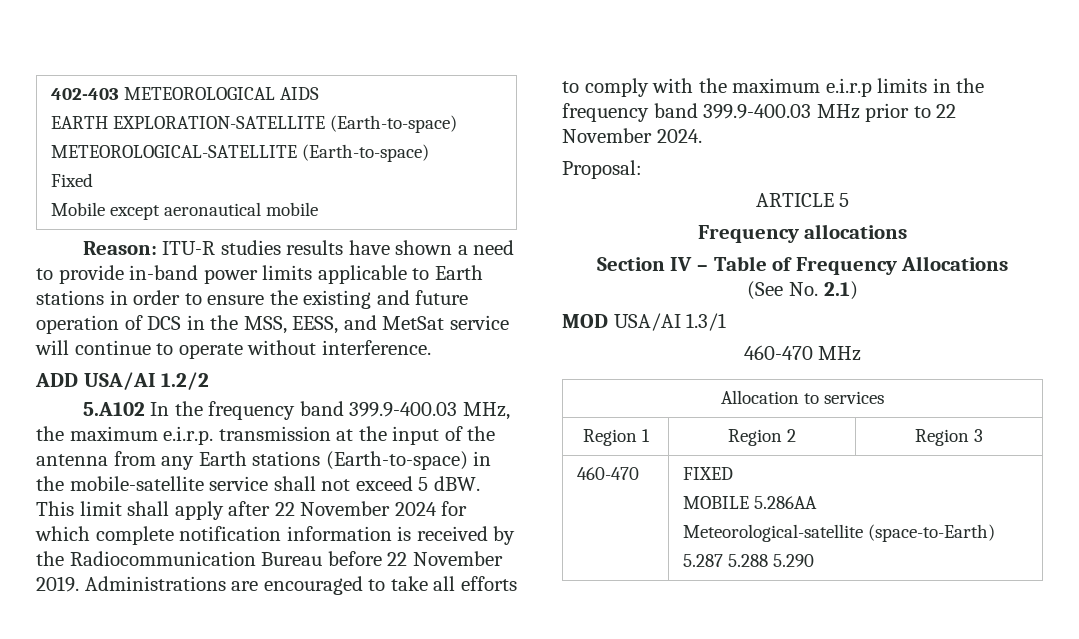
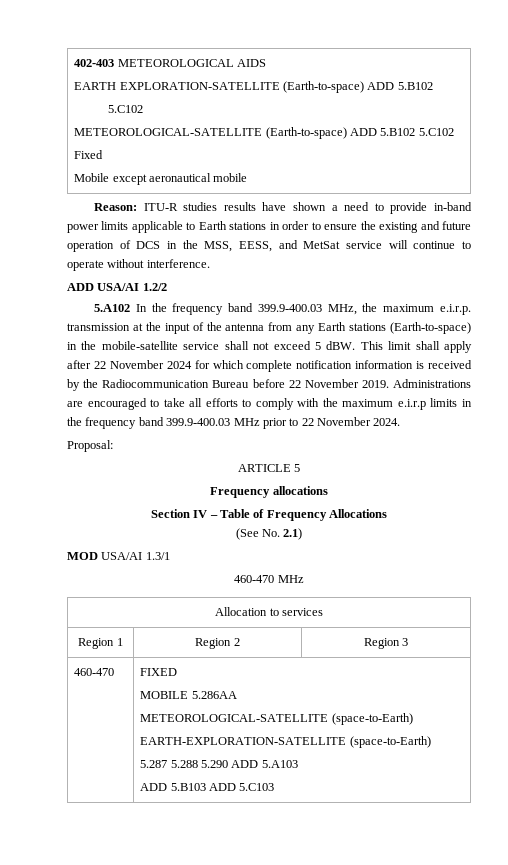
  402-403 METEOROLOGICAL AIDS
- EARTH EXPLORATION-SATELLITE (Earth-to-space)
- METEOROLOGICAL-SATELLITE (Earth-to-space)
+ EARTH EXPLORATION-SATELLITE (Earth-to-space) ADD 5.B102
+ 5.C102
+ METEOROLOGICAL-SATELLITE (Earth-to-space) ADD 5.B102 5.C102
  460-470 | FIXED
  MOBILE 5.286AA
- Meteorological-satellite (space-to-Earth)
- 5.287 5.288 5.290
+ METEOROLOGICAL-SATELLITE (space-to-Earth)
+ EARTH-EXPLORATION-SATELLITE (space-to-Earth)
+ 5.287 5.288 5.290 ADD 5.A103
+ ADD 5.B103 ADD 5.C103

